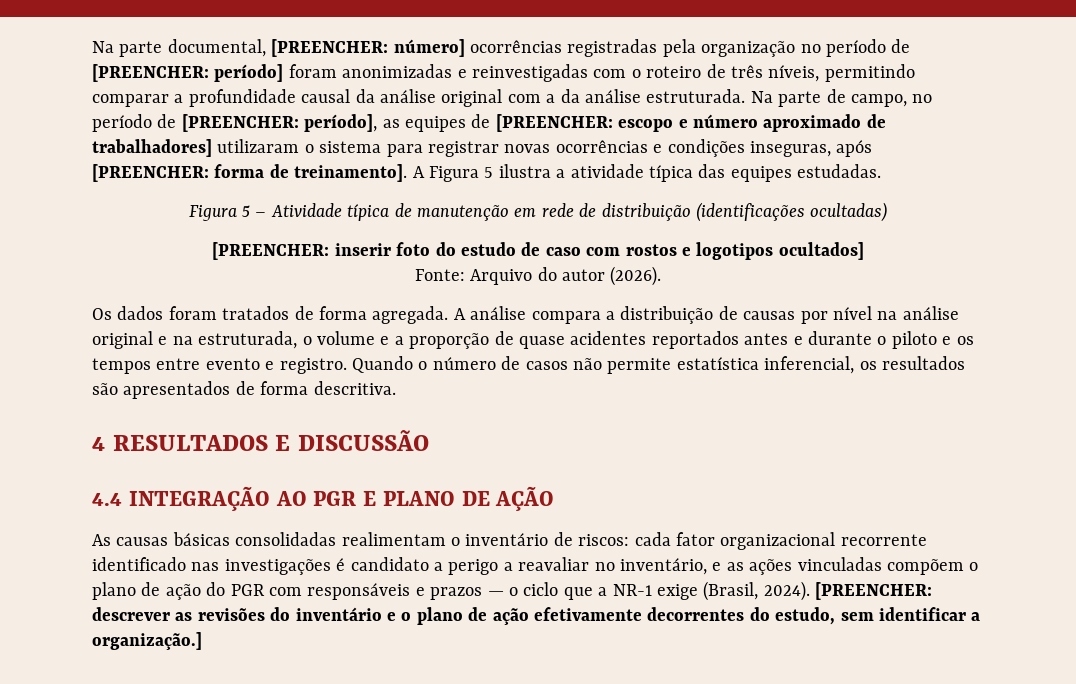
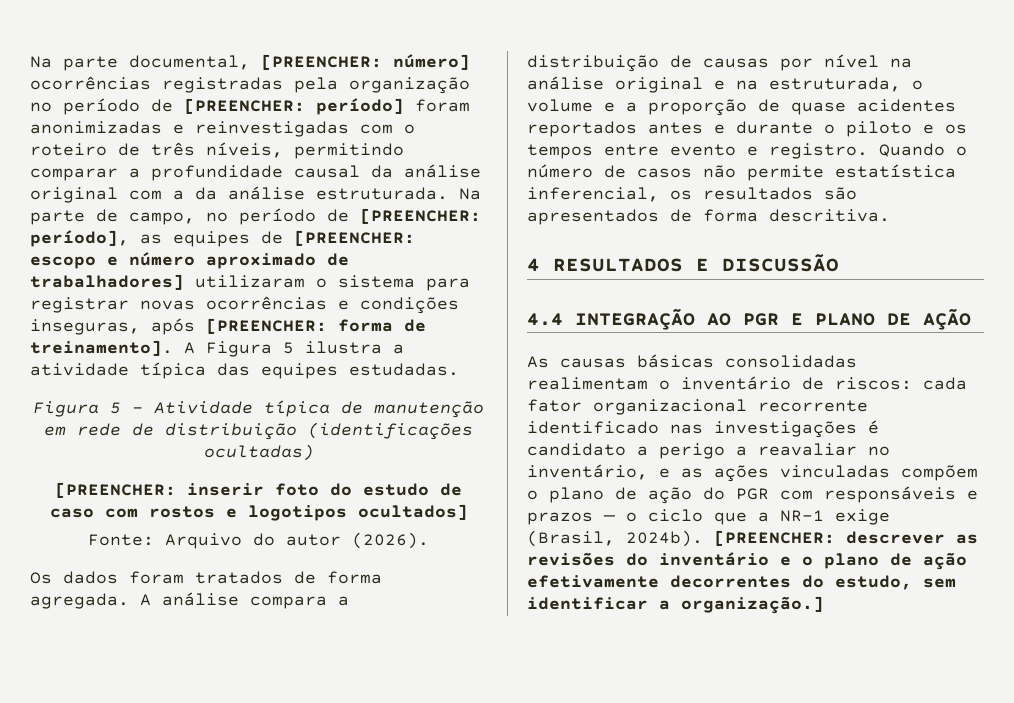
- As causas básicas consolidadas realimentam o inventário de riscos: cada fator organizacional recorrente identificado nas investigações é candidato a perigo a reavaliar no inventário, e as ações vinculadas compõem o plano de ação do PGR com responsáveis e prazos — o ciclo que a NR-1 exige (Brasil, 2024).
+ As causas básicas consolidadas realimentam o inventário de riscos: cada fator organizacional recorrente identificado nas investigações é candidato a perigo a reavaliar no inventário, e as ações vinculadas compõem o plano de ação do PGR com responsáveis e prazos — o ciclo que a NR-1 exige (Brasil, 2024b).

